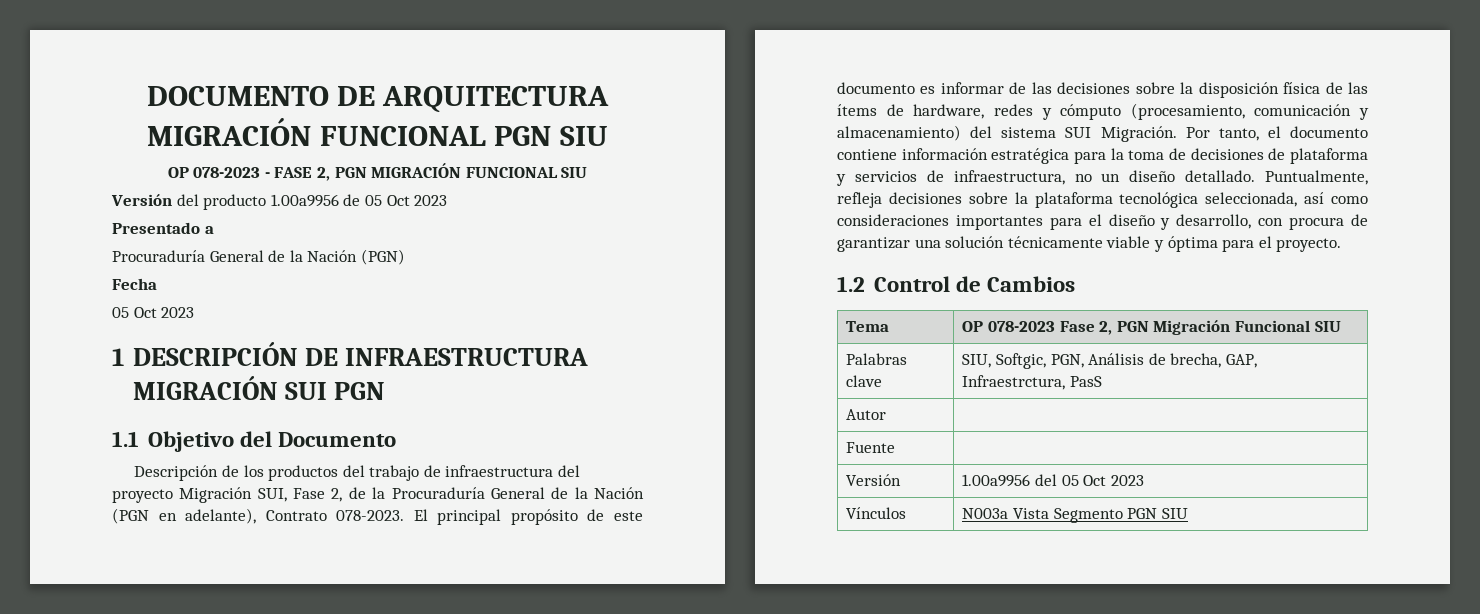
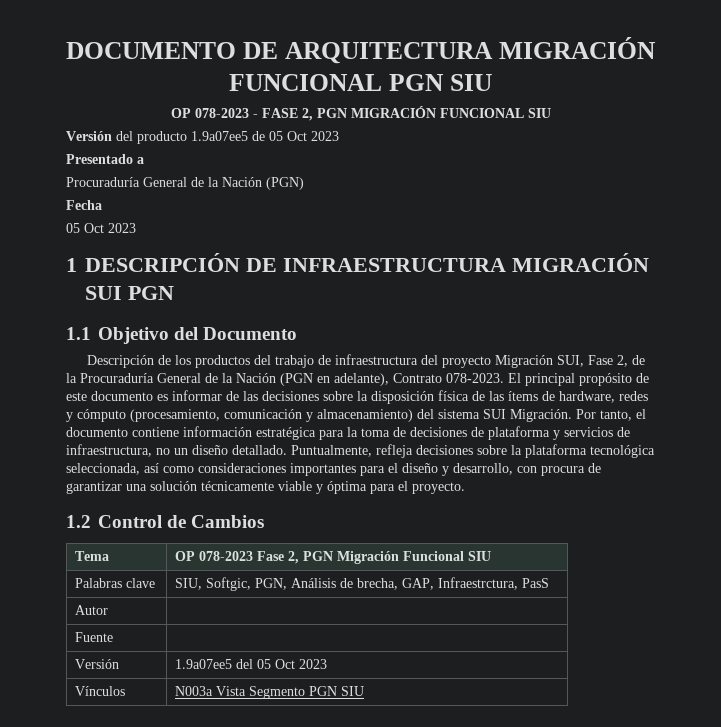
- Versión del producto 1.00a9956 de 05 Oct 2023
+ Versión del producto 1.9a07ee5 de 05 Oct 2023
- Versión | 1.00a9956 del 05 Oct 2023
+ Versión | 1.9a07ee5 del 05 Oct 2023

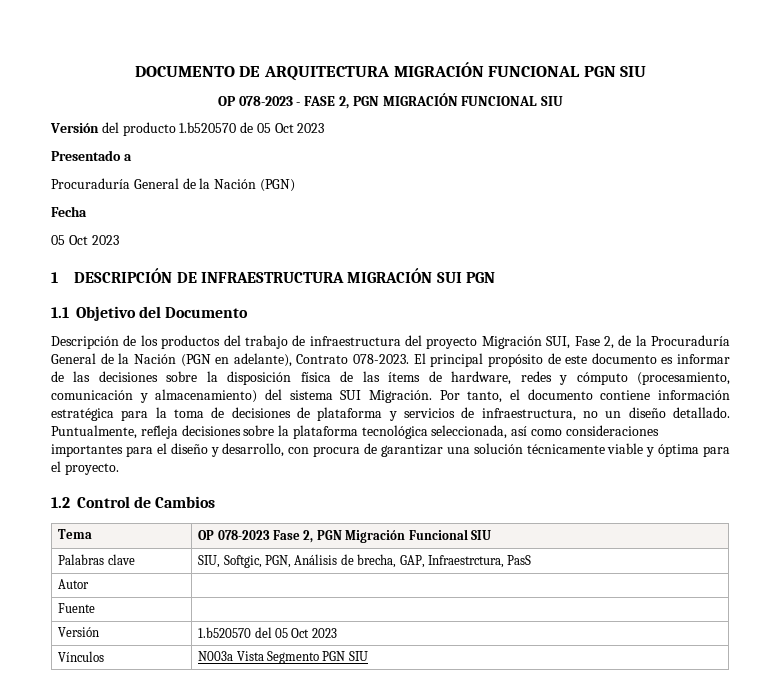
- Versión del producto 1.9a07ee5 de 05 Oct 2023
+ Versión del producto 1.b520570 de 05 Oct 2023
- Versión | 1.9a07ee5 del 05 Oct 2023
+ Versión | 1.b520570 del 05 Oct 2023

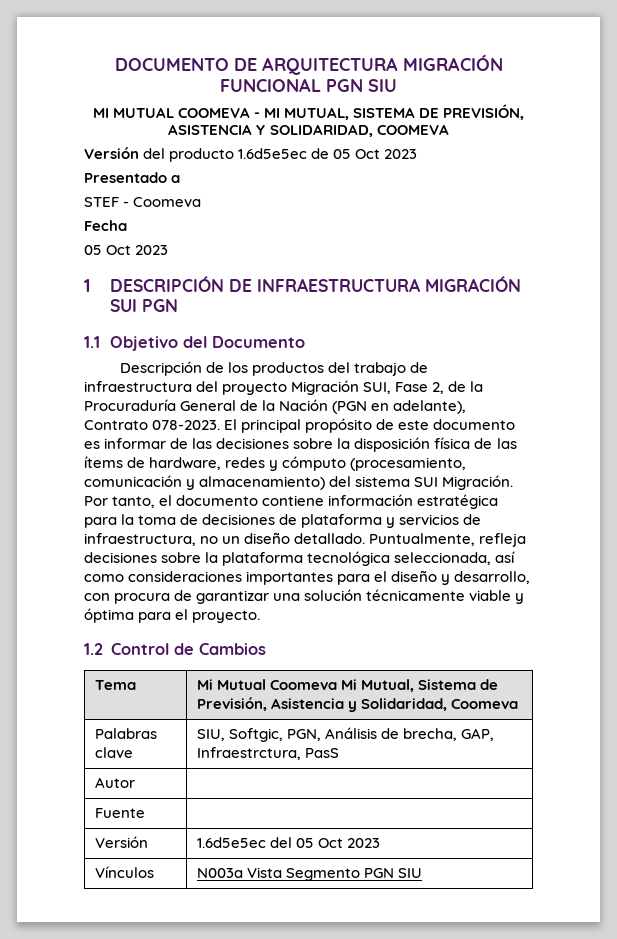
- OP 078-2023 - FASE 2, PGN MIGRACIÓN FUNCIONAL SIU
+ MI MUTUAL COOMEVA - MI MUTUAL, SISTEMA DE PREVISIÓN, ASISTENCIA Y SOLIDARIDAD, COOMEVA
- Versión del producto 1.b520570 de 05 Oct 2023
+ Versión del producto 1.6d5e5ec de 05 Oct 2023
- Procuraduría General de la Nación (PGN)
+ STEF - Coomeva
- Tema | OP 078-2023 Fase 2, PGN Migración Funcional SIU
+ Tema | Mi Mutual Coomeva Mi Mutual, Sistema de Previsión, Asistencia y Solidaridad, Coomeva
- Versión | 1.b520570 del 05 Oct 2023
+ Versión | 1.6d5e5ec del 05 Oct 2023

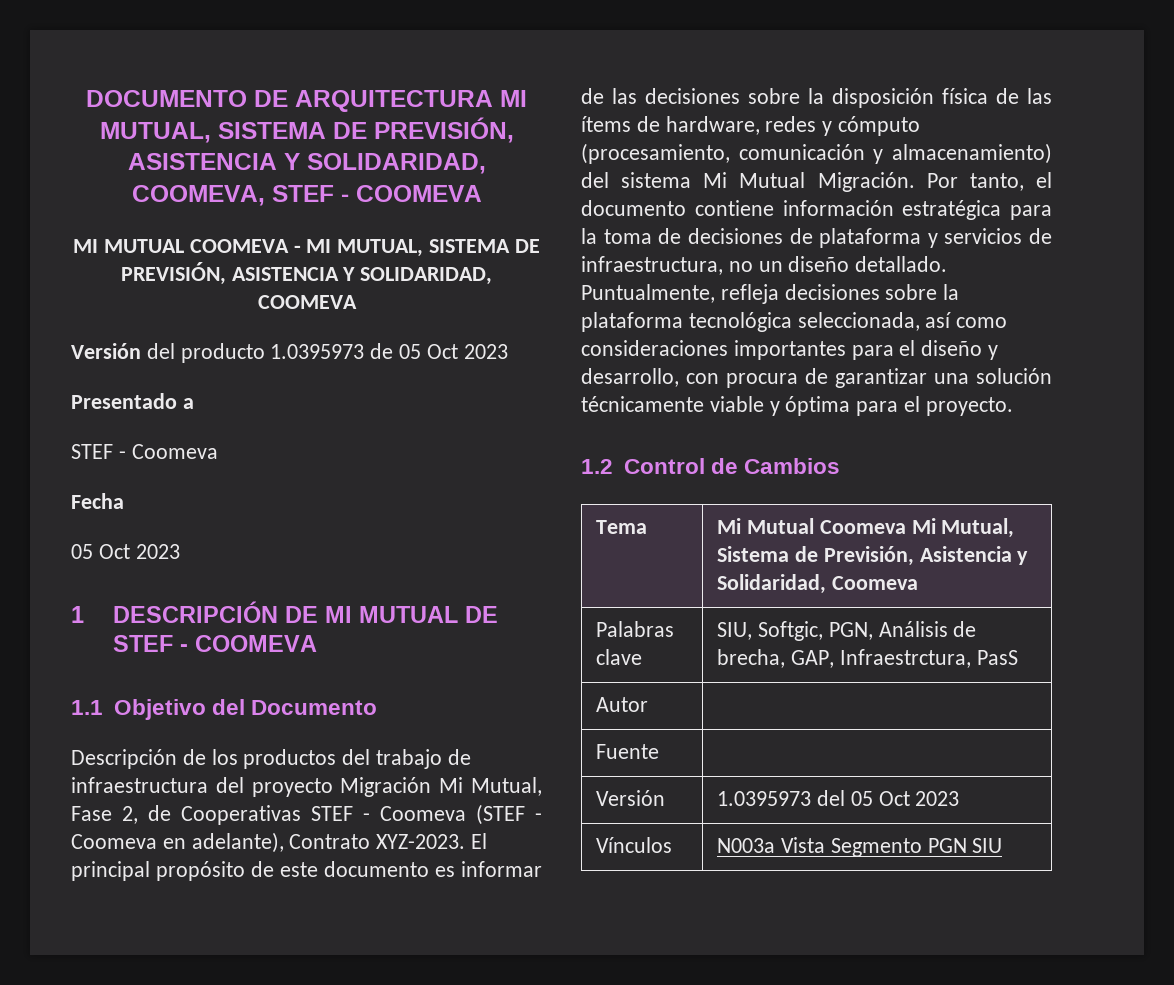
- DOCUMENTO DE ARQUITECTURA MIGRACIÓN FUNCIONAL PGN SIU
+ DOCUMENTO DE ARQUITECTURA MI MUTUAL, SISTEMA DE PREVISIÓN, ASISTENCIA Y SOLIDARIDAD, COOMEVA, STEF - COOMEVA
- Versión del producto 1.6d5e5ec de 05 Oct 2023
+ Versión del producto 1.0395973 de 05 Oct 2023
- 1 DESCRIPCIÓN DE INFRAESTRUCTURA MIGRACIÓN SUI PGN
+ 1 DESCRIPCIÓN DE MI MUTUAL DE STEF - COOMEVA
- Descripción de los productos del trabajo de infraestructura del proyecto Migración SUI, Fase 2, de la Procuraduría General de la Nación (PGN en adelante), Contrato 078-2023.
+ Descripción de los productos del trabajo de infraestructura del proyecto Migración Mi Mutual, Fase 2, de Cooperativas STEF - Coomeva (STEF - Coomeva en adelante), Contrato XYZ-2023.
- El principal propósito de este documento es informar de las decisiones sobre la disposición física de las ítems de hardware, redes y cómputo (procesamiento, comunicación y almacenamiento) del sistema SUI Migración.
+ El principal propósito de este documento es informar de las decisiones sobre la disposición física de las ítems de hardware, redes y cómputo (procesamiento, comunicación y almacenamiento) del sistema Mi Mutual Migración.
- Versión | 1.6d5e5ec del 05 Oct 2023
+ Versión | 1.0395973 del 05 Oct 2023

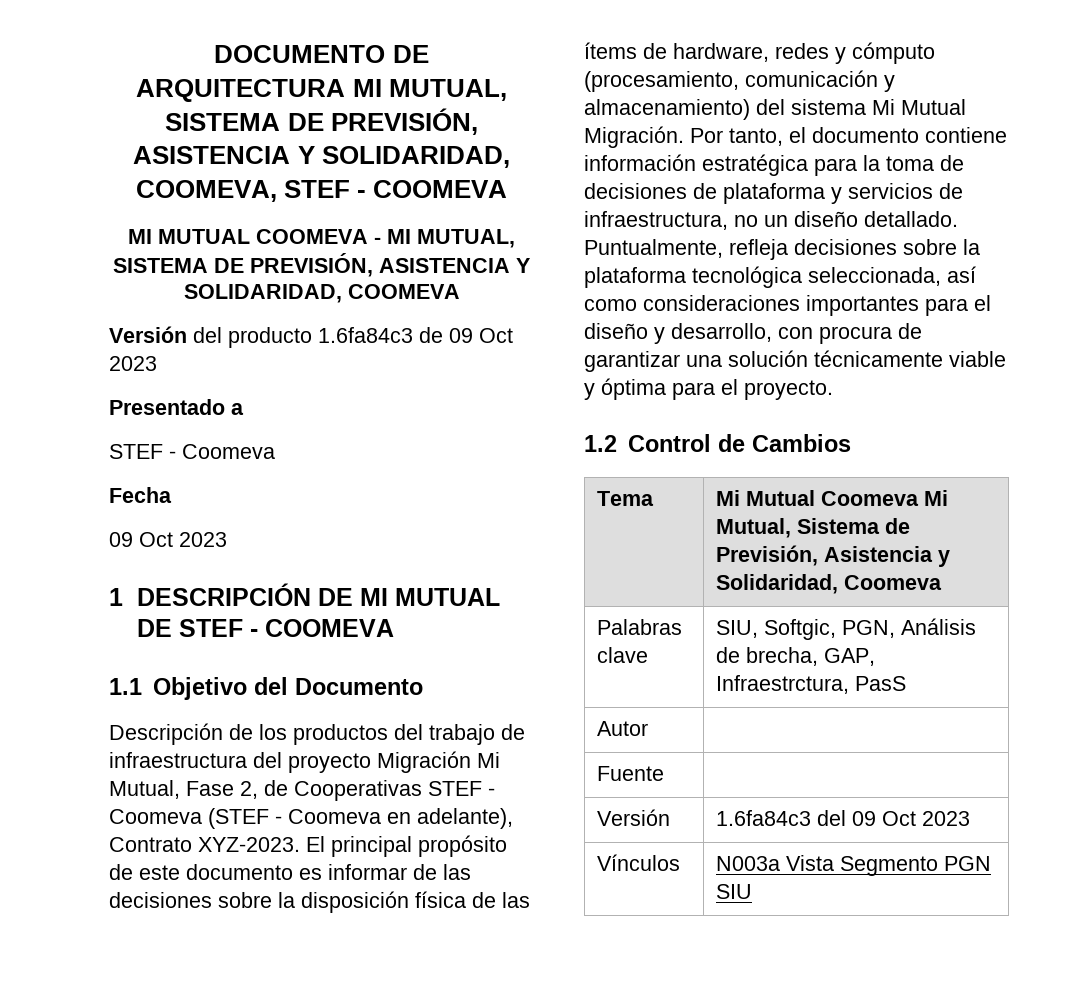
- Versión del producto 1.0395973 de 05 Oct 2023
+ Versión del producto 1.6fa84c3 de 09 Oct 2023
  Fecha
- 05 Oct 2023
+ 09 Oct 2023
- Versión | 1.0395973 del 05 Oct 2023
+ Versión | 1.6fa84c3 del 09 Oct 2023

